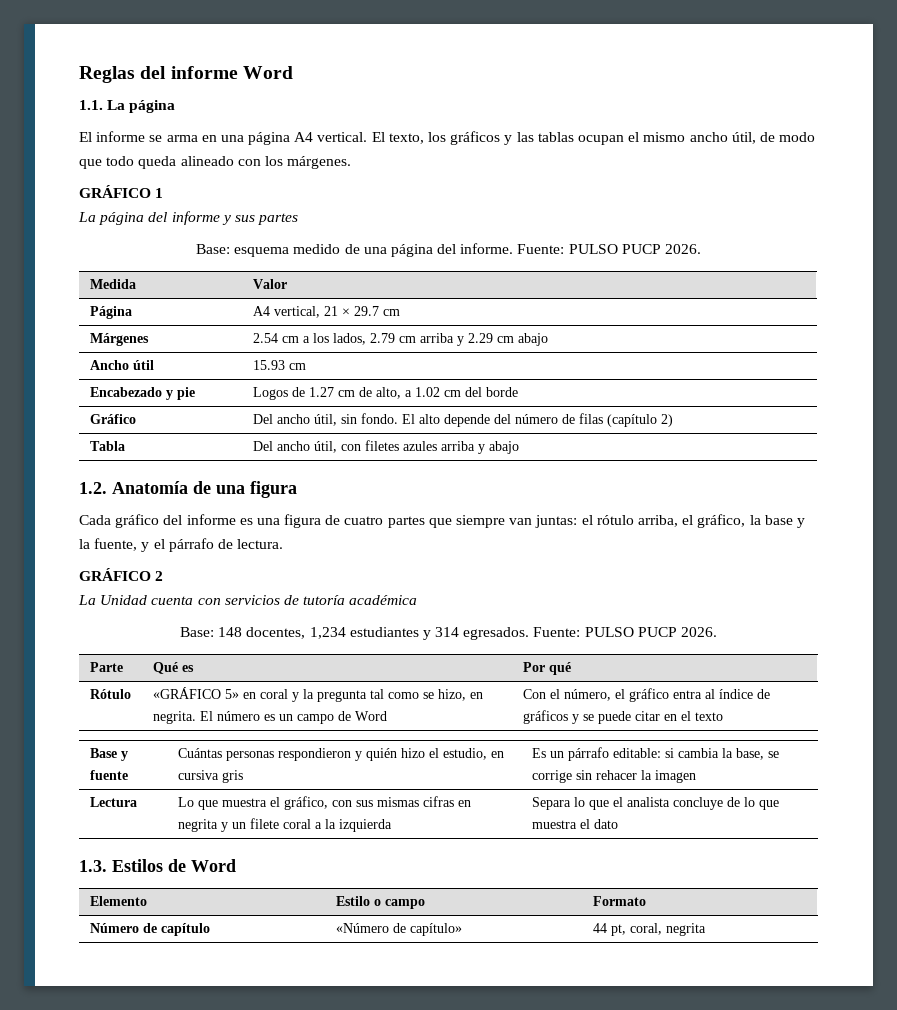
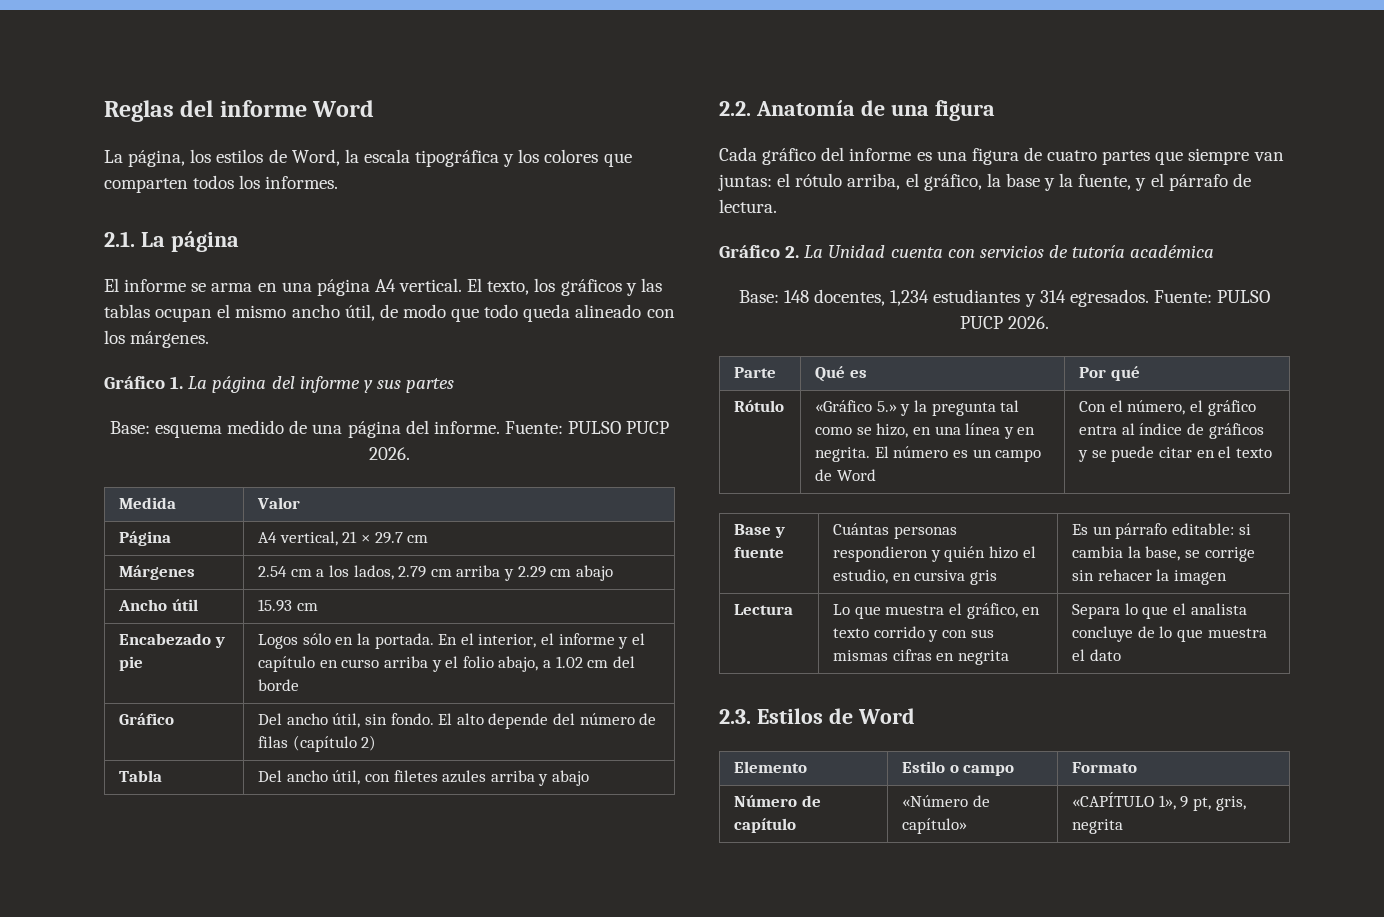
- 1.1. La página
+ La página, los estilos de Word, la escala tipográfica y los colores que comparten todos los informes.
+ 2.1. La página
- GRÁFICO 1
- La página del informe y sus partes
+ Gráfico 1. La página del informe y sus partes
- Encabezado y pie | Logos de 1.27 cm de alto, a 1.02 cm del borde
+ Encabezado y pie | Logos sólo en la portada. En el interior, el informe y el capítulo en curso arriba y el folio abajo, a 1.02 cm del borde
- 1.2. Anatomía de una figura
+ 2.2. Anatomía de una figura
- GRÁFICO 2
- La Unidad cuenta con servicios de tutoría académica
+ Gráfico 2. La Unidad cuenta con servicios de tutoría académica
- Rótulo | «GRÁFICO 5» en coral y la pregunta tal como se hizo, en negrita. El número es un campo de Word | Con el número, el gráfico entra al índice de gráficos y se puede citar en el texto
+ Rótulo | «Gráfico 5.» y la pregunta tal como se hizo, en una línea y en negrita. El número es un campo de Word | Con el número, el gráfico entra al índice de gráficos y se puede citar en el texto
- Lectura | Lo que muestra el gráfico, con sus mismas cifras en negrita y un filete coral a la izquierda | Separa lo que el analista concluye de lo que muestra el dato
+ Lectura | Lo que muestra el gráfico, en texto corrido y con sus mismas cifras en negrita | Separa lo que el analista concluye de lo que muestra el dato
- 1.3. Estilos de Word
+ 2.3. Estilos de Word
- Número de capítulo | «Número de capítulo» | 44 pt, coral, negrita
+ Número de capítulo | «Número de capítulo» | «CAPÍTULO 1», 9 pt, gris, negrita

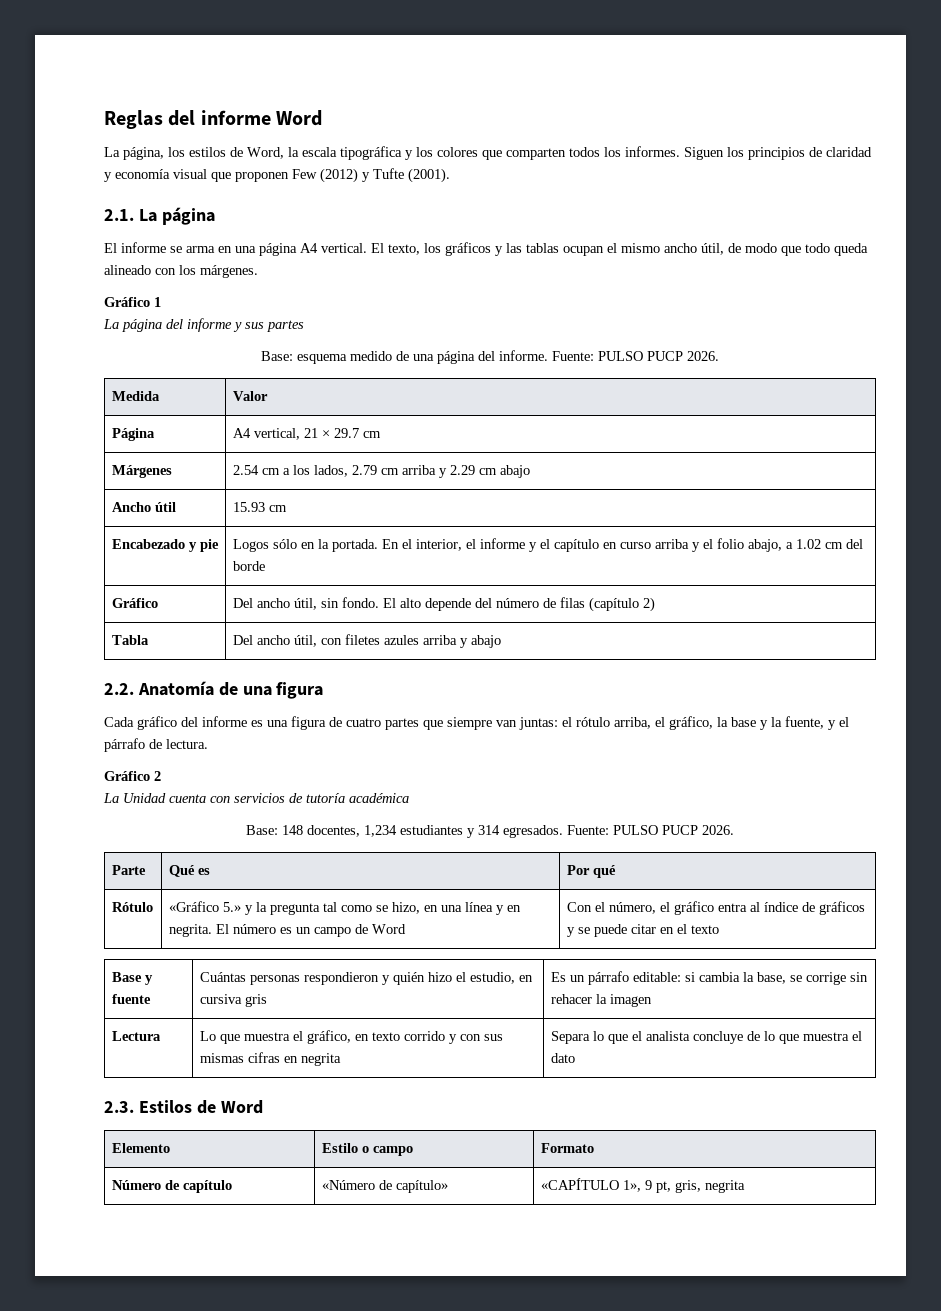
+ Siguen los principios de claridad y economía visual que proponen Few (2012) y Tufte (2001).
  El texto, los gráficos y las tablas ocupan el mismo ancho útil, de modo que todo queda alineado con los márgenes.
- Gráfico 1. La página del informe y sus partes
+ Gráfico 1
+ La página del informe y sus partes
- Gráfico 2. La Unidad cuenta con servicios de tutoría académica
+ Gráfico 2
+ La Unidad cuenta con servicios de tutoría académica

